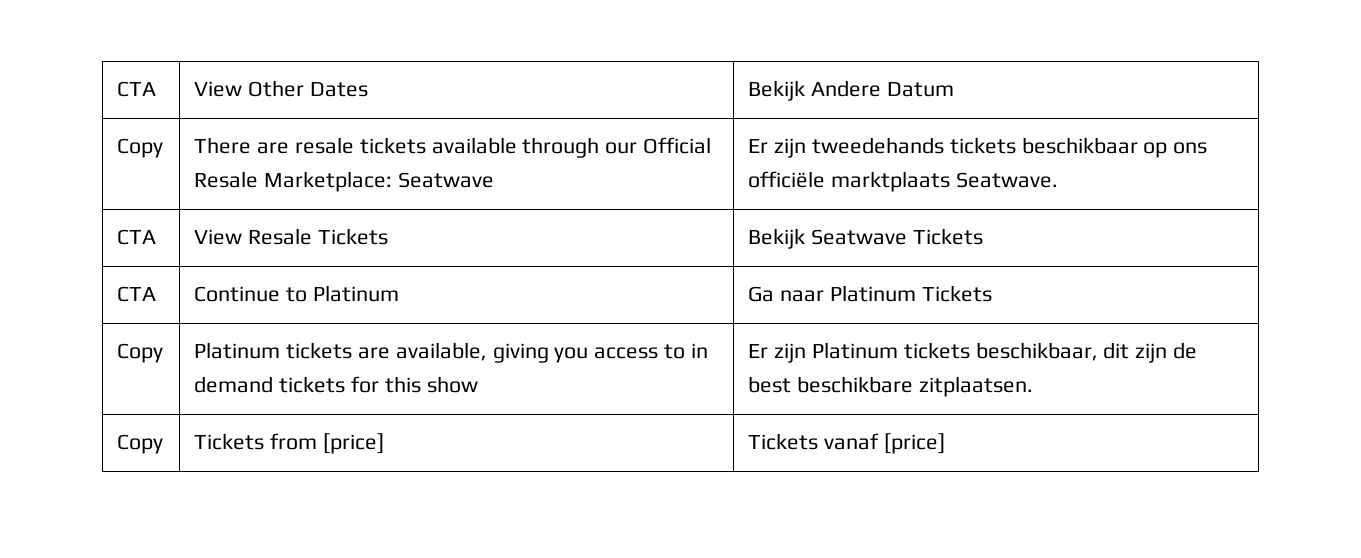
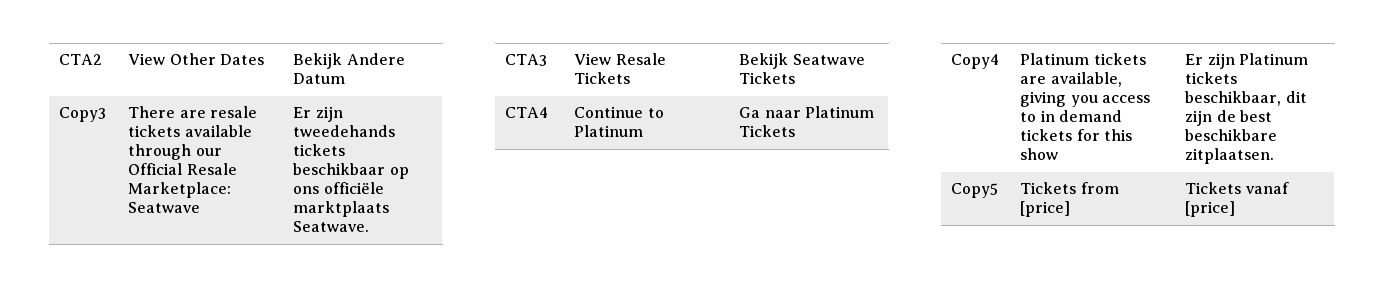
- CTA | View Other Dates | Bekijk Andere Datum
+ CTA2 | View Other Dates | Bekijk Andere Datum
- Copy | There are resale tickets available through our Official Resale Marketplace: Seatwave | Er zijn tweedehands tickets beschikbaar op ons officiële marktplaats Seatwave.
+ Copy3 | There are resale tickets available through our Official Resale Marketplace: Seatwave | Er zijn tweedehands tickets beschikbaar op ons officiële marktplaats Seatwave.
- CTA | View Resale Tickets | Bekijk Seatwave Tickets
+ CTA3 | View Resale Tickets | Bekijk Seatwave Tickets
- CTA | Continue to Platinum | Ga naar Platinum Tickets
+ CTA4 | Continue to Platinum | Ga naar Platinum Tickets
- Copy | Platinum tickets are available, giving you access to in demand tickets for this show | Er zijn Platinum tickets beschikbaar, dit zijn de best beschikbare zitplaatsen.
+ Copy4 | Platinum tickets are available, giving you access to in demand tickets for this show | Er zijn Platinum tickets beschikbaar, dit zijn de best beschikbare zitplaatsen.
- Copy | Tickets from [price] | Tickets vanaf [price]
+ Copy5 | Tickets from [price] | Tickets vanaf [price]

